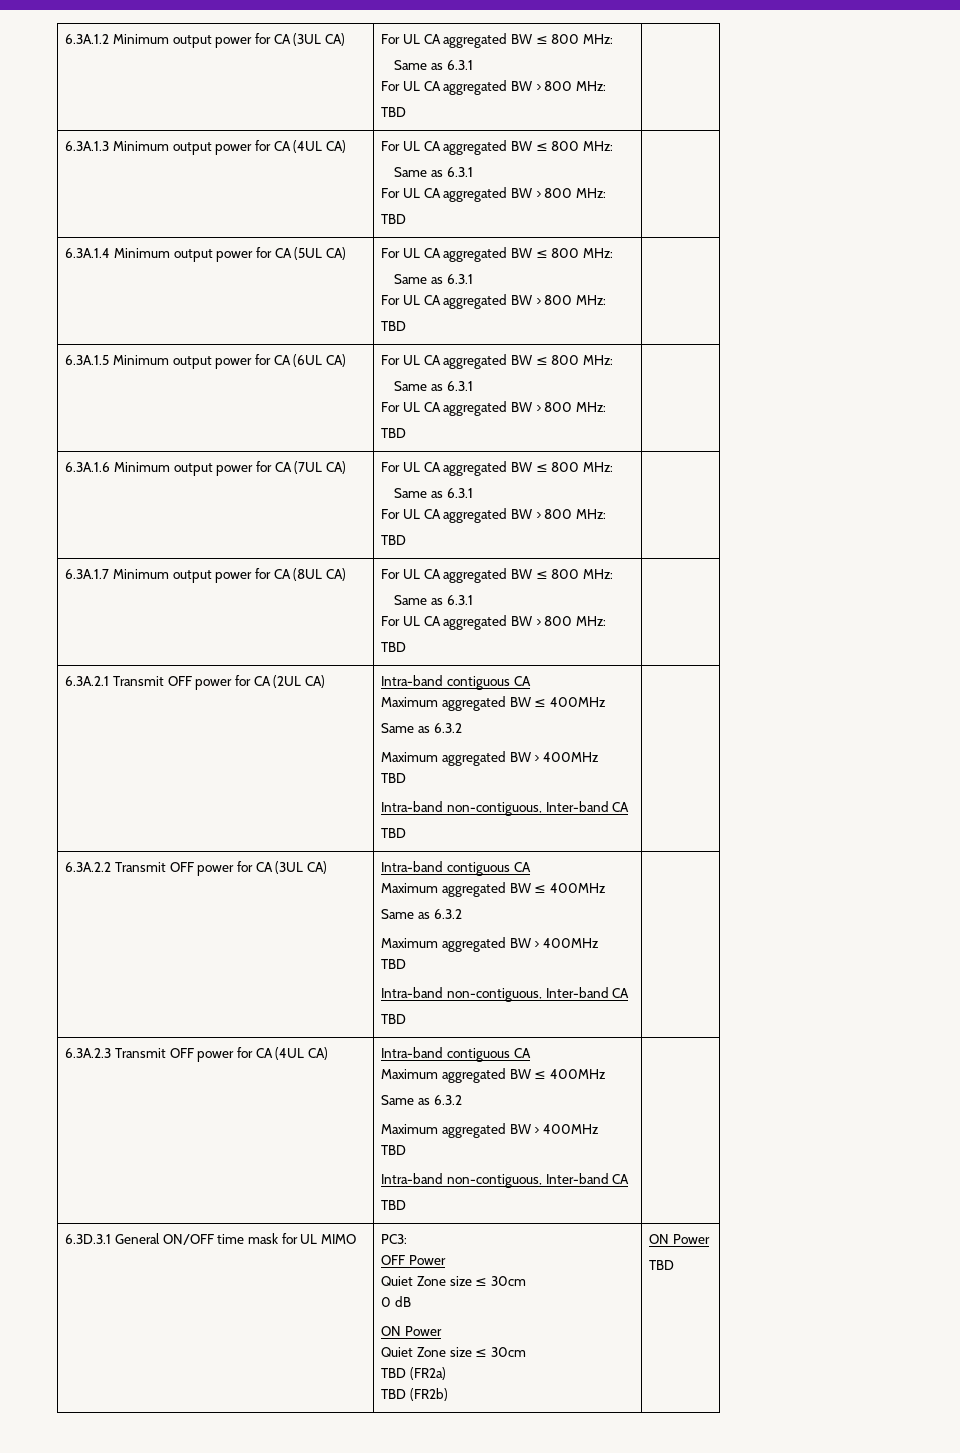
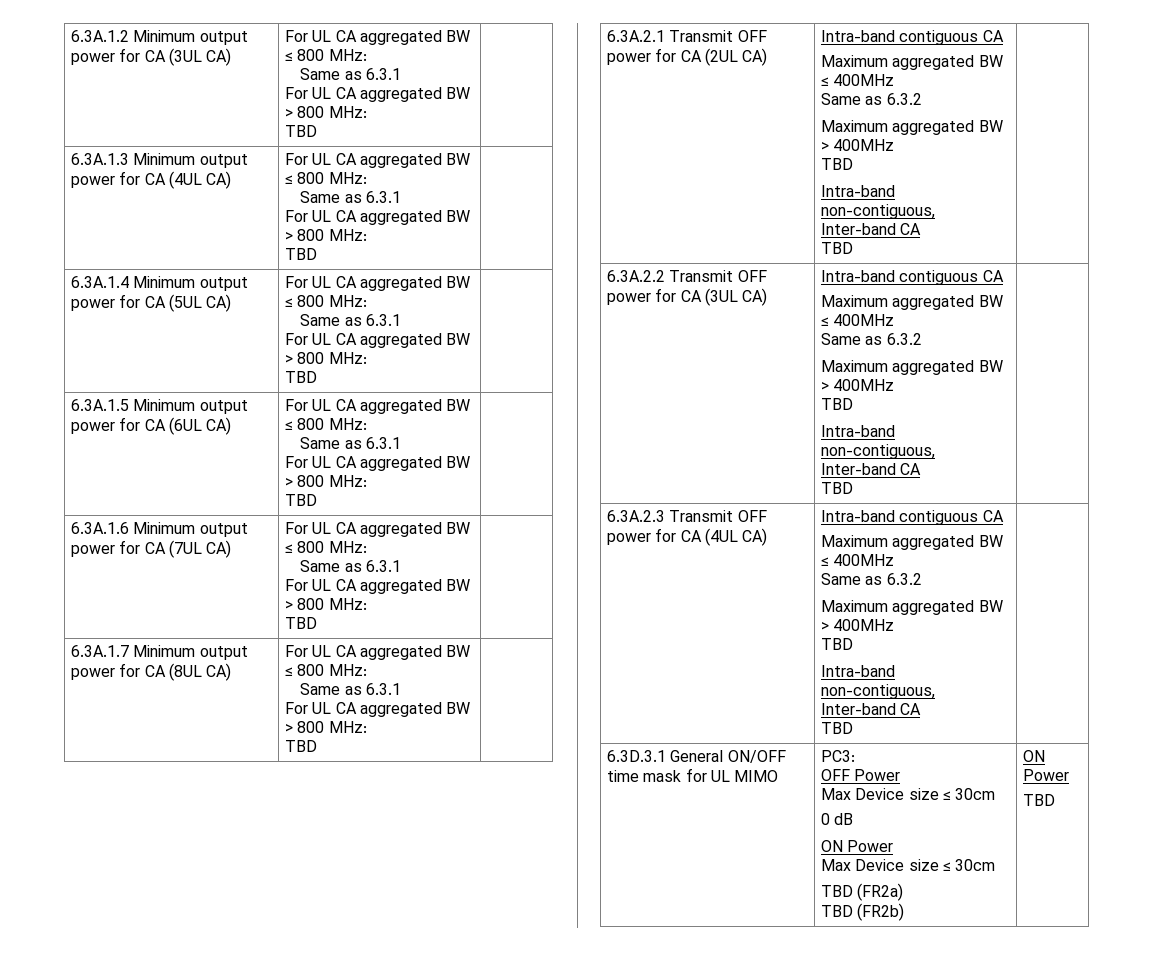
  6.3D.3.1 General ON/OFF time mask for UL MIMO | PC3:
  OFF Power
- Quiet Zone size ≤ 30cm
+ Max Device size ≤ 30cm
  0 dB
  ON Power
- Quiet Zone size ≤ 30cm
+ Max Device size ≤ 30cm

